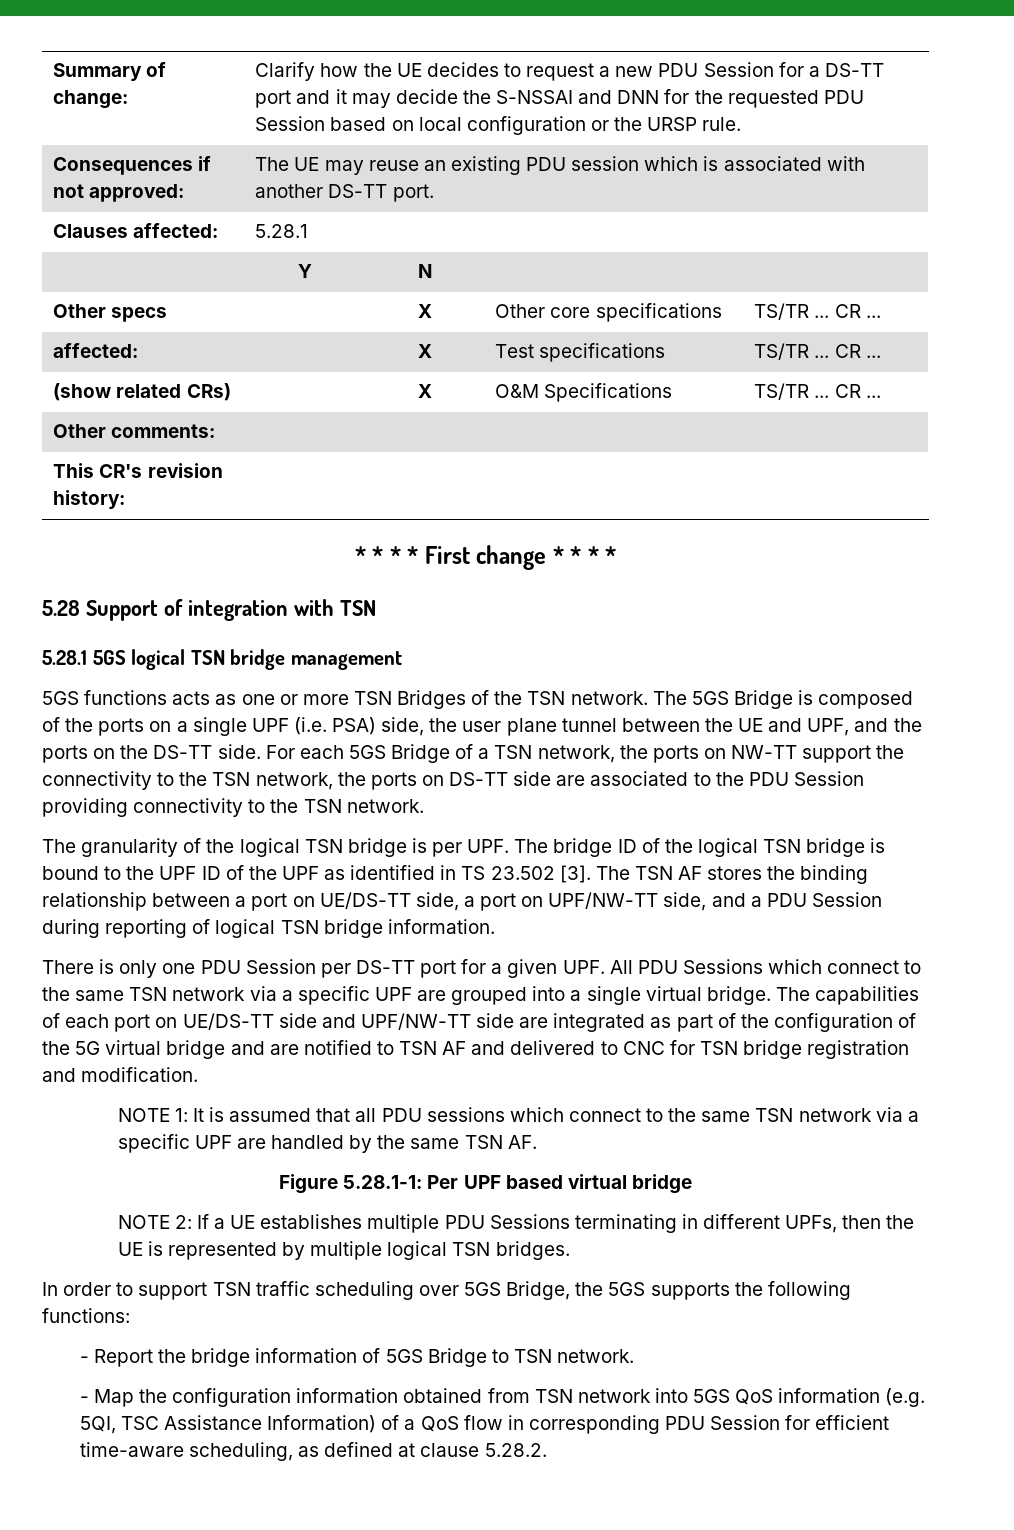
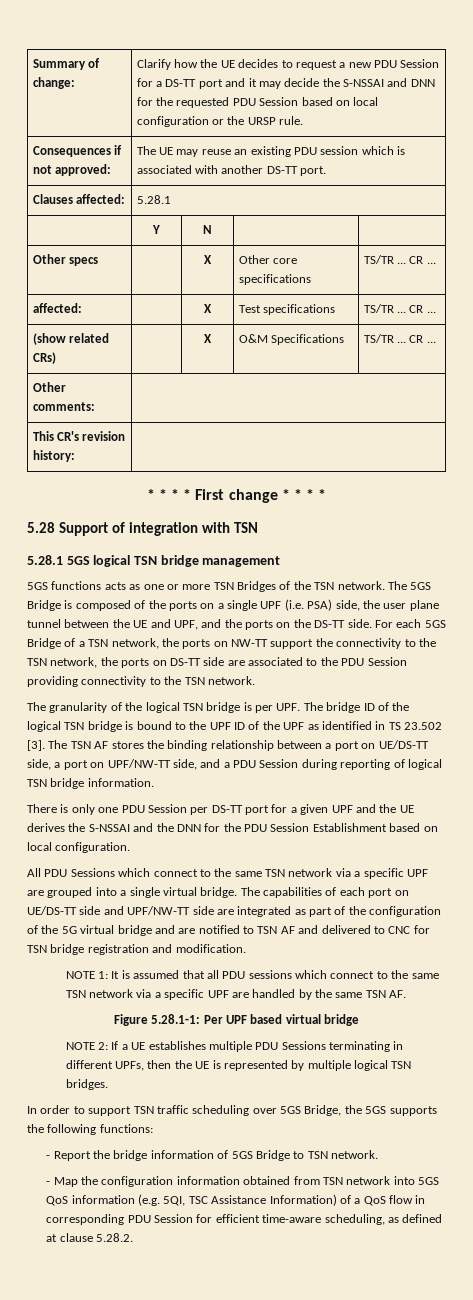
- There is only one PDU Session per DS-TT port for a given UPF. All PDU Sessions which connect to the same TSN network via a specific UPF are grouped into a single virtual bridge.
+ There is only one PDU Session per DS-TT port for a given UPF and the UE derives the S-NSSAI and the DNN for the PDU Session Establishment based on local configuration.
+ All PDU Sessions which connect to the same TSN network via a specific UPF are grouped into a single virtual bridge.

